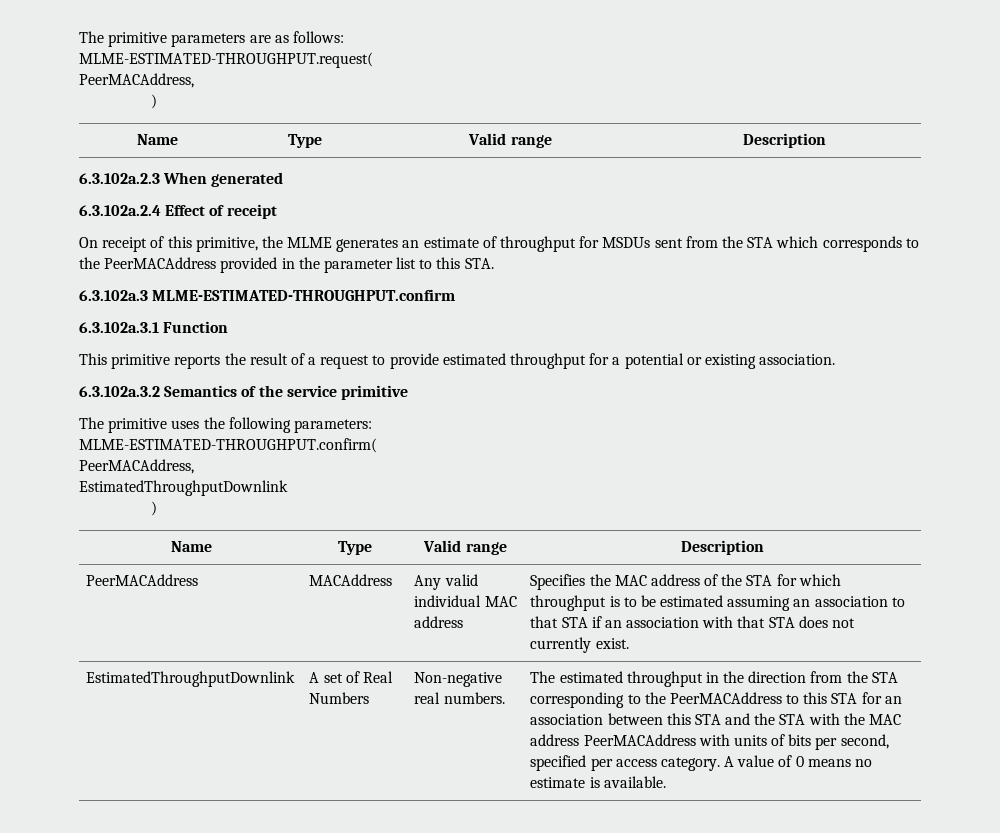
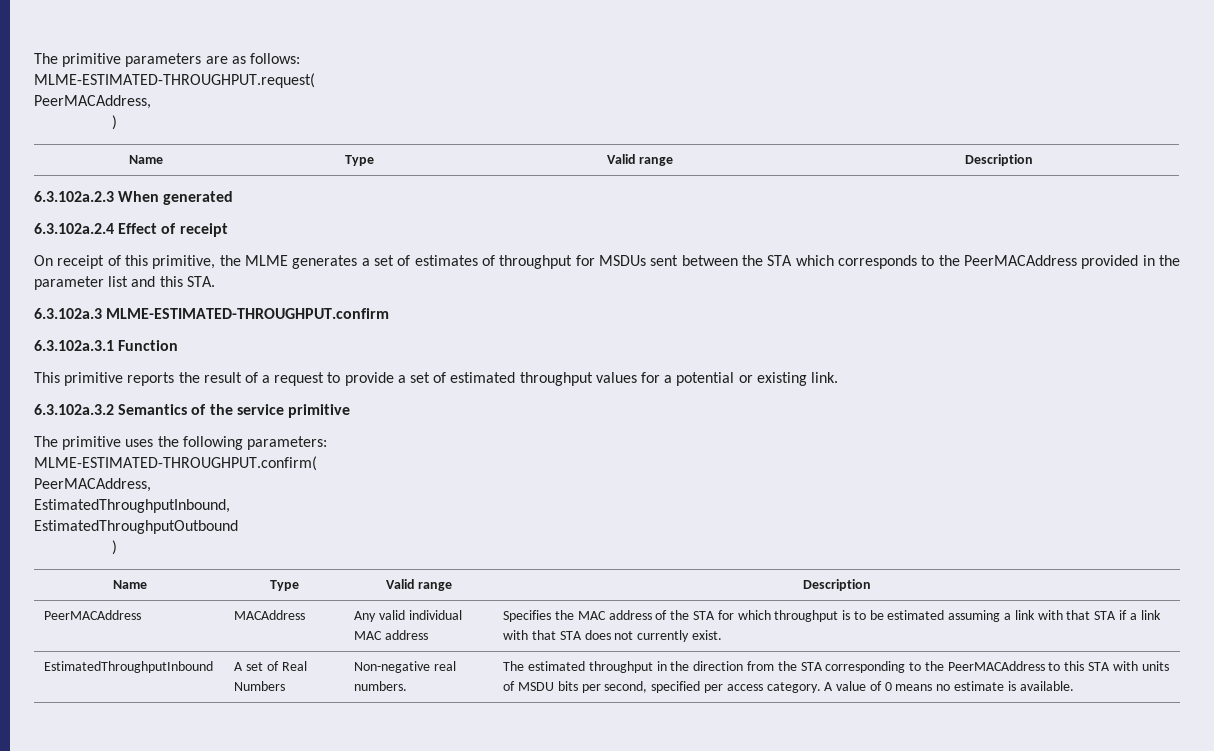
- On receipt of this primitive, the MLME generates an estimate of throughput for MSDUs sent from the STA which corresponds to the PeerMACAddress provided in the parameter list to this STA.
+ On receipt of this primitive, the MLME generates a set of estimates of throughput for MSDUs sent between the STA which corresponds to the PeerMACAddress provided in the parameter list and this STA.
- This primitive reports the result of a request to provide estimated throughput for a potential or existing association.
+ This primitive reports the result of a request to provide a set of estimated throughput values for a potential or existing link.
  MLME-ESTIMATED-THROUGHPUT.confirm(
  PeerMACAddress,
- EstimatedThroughputDownlink
+ EstimatedThroughputInbound,
+ EstimatedThroughputOutbound
- PeerMACAddress | MACAddress | Any valid individual MAC address | Specifies the MAC address of the STA for which throughput is to be estimated assuming an association to that STA if an association with that STA does not currently exist.
- EstimatedThroughputDownlink
+ PeerMACAddress | MACAddress | Any valid individual MAC address | Specifies the MAC address of the STA for which throughput is to be estimated assuming a link with that STA if a link with that STA does not currently exist.
+ EstimatedThroughputInbound
- The estimated throughput in the direction from the STA corresponding to the PeerMACAddress to this STA for an association between this STA and the STA with the MAC address PeerMACAddress with units of bits per second, specified per access category.
+ The estimated throughput in the direction from the STA corresponding to the PeerMACAddress to this STA with units of MSDU bits per second, specified per access category.

